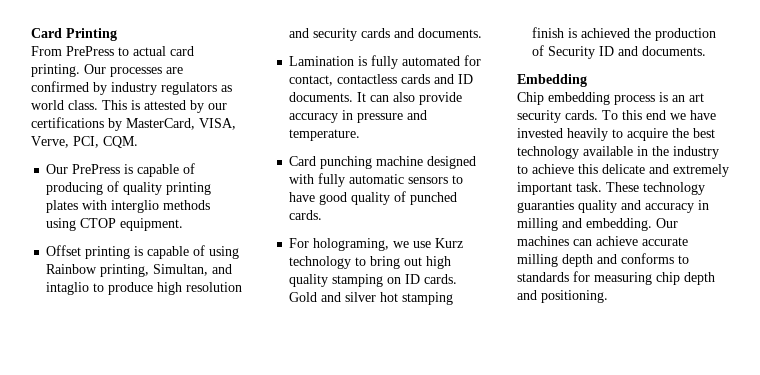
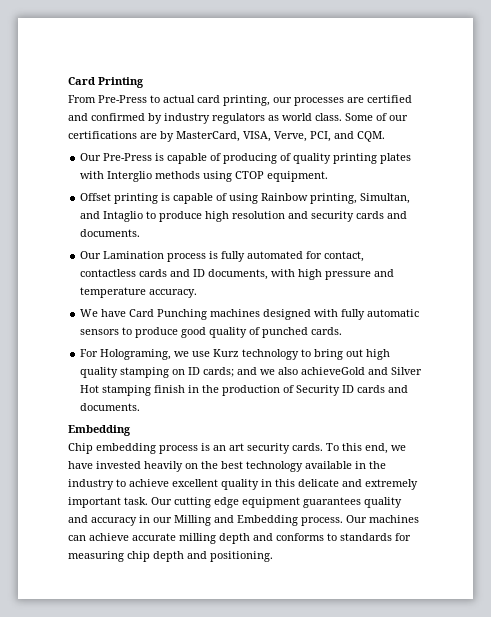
- From PrePress to actual card printing. Our processes are confirmed by industry regulators as world class.
+ From Pre-Press to actual card printing, our processes are certified and confirmed by industry regulators as world class.
- This is attested by our certifications by MasterCard, VISA, Verve, PCI, CQM.
+ Some of our certifications are by MasterCard, VISA, Verve, PCI, and CQM.
- Our PrePress is capable of producing of quality printing plates with interglio methods using CTOP equipment.
+ Our Pre-Press is capable of producing of quality printing plates with Interglio methods using CTOP equipment.
- Offset printing is capable of using Rainbow printing, Simultan, and intaglio to produce high resolution and security cards and documents.
+ Offset printing is capable of using Rainbow printing, Simultan, and Intaglio to produce high resolution and security cards and documents.
- Lamination is fully automated for contact, contactless cards and ID documents. It can also provide accuracy in pressure and temperature.
- Card punching machine designed with fully automatic sensors to have good quality of punched cards.
+ Our Lamination process is fully automated for contact, contactless cards and ID documents, with high pressure and temperature accuracy.
+ We have Card Punching machines designed with fully automatic sensors to produce good quality of punched cards.
- For holograming, we use Kurz technology to bring out high quality stamping on ID cards. Gold and silver hot stamping finish is achieved the production of Security ID and documents.
+ For Holograming, we use Kurz technology to bring out high quality stamping on ID cards; and we also achieveGold and Silver Hot stamping finish in the production of Security ID cards and documents.
- To this end we have invested heavily to acquire the best technology available in the industry to achieve this delicate and extremely important task.
+ To this end, we have invested heavily on the best technology available in the industry to achieve excellent quality in this delicate and extremely important task.
- These technology guaranties quality and accuracy in milling and embedding.
+ Our cutting edge equipment guarantees quality and accuracy in our Milling and Embedding process.

